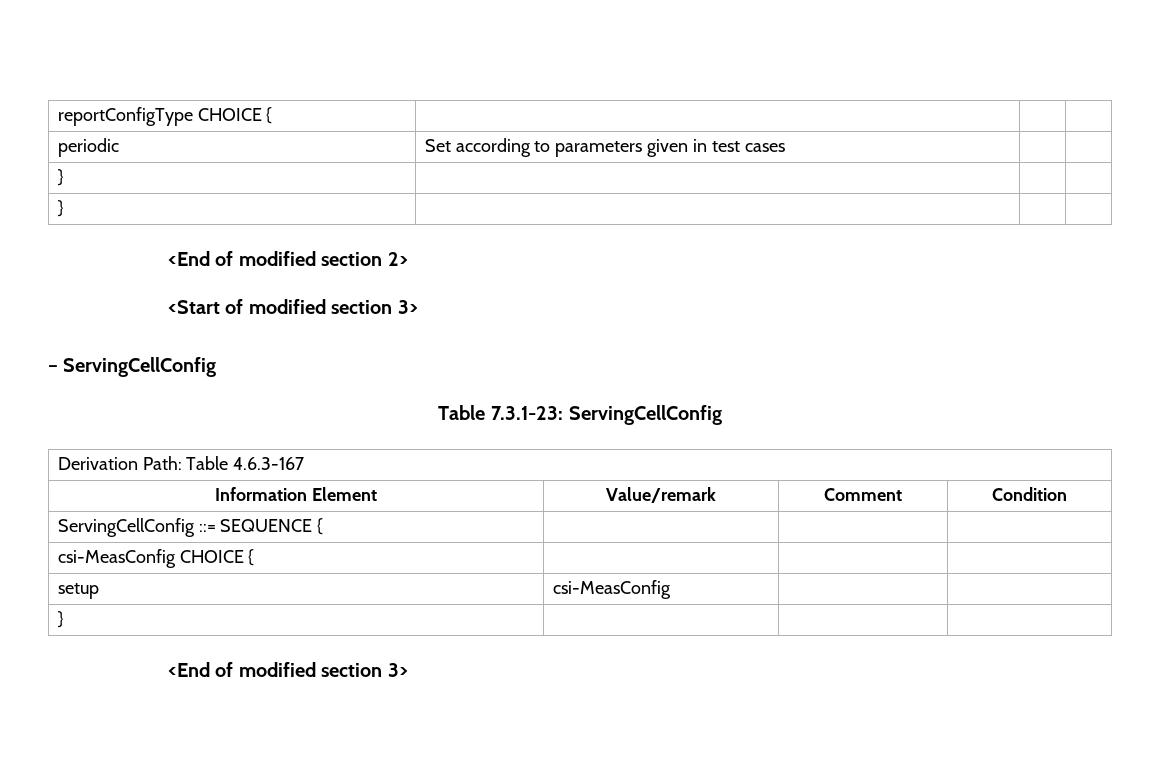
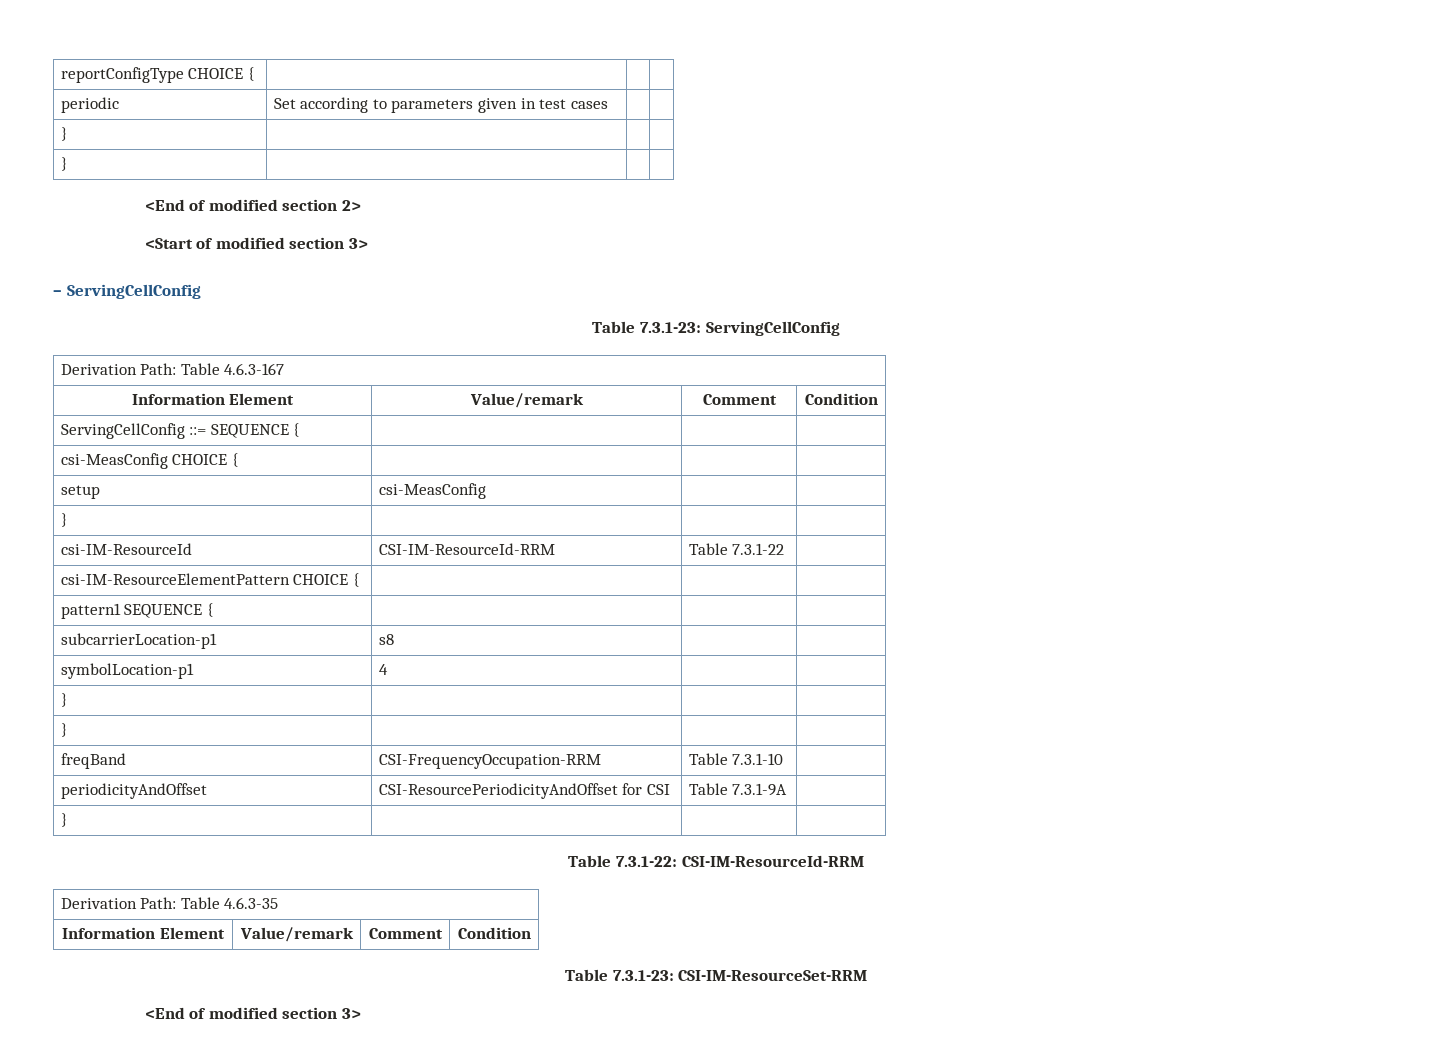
+ csi-IM-ResourceId | CSI-IM-ResourceId-RRM | Table 7.3.1-22 |
+ csi-IM-ResourceElementPattern CHOICE { | | |
+ pattern1 SEQUENCE { | | |
+ subcarrierLocation-p1 | s8 | |
+ symbolLocation-p1 | 4 | |
+ } | | |
+ } | | |
+ freqBand | CSI-FrequencyOccupation-RRM | Table 7.3.1-10 |
+ periodicityAndOffset | CSI-ResourcePeriodicityAndOffset for CSI | Table 7.3.1-9A |
+ } | | |
+ Table 7.3.1-22: CSI-IM-ResourceId-RRM
+ Derivation Path: Table 4.6.3-35
+ Information Element | Value/remark | Comment | Condition
+ Table 7.3.1-23: CSI-IM-ResourceSet-RRM

